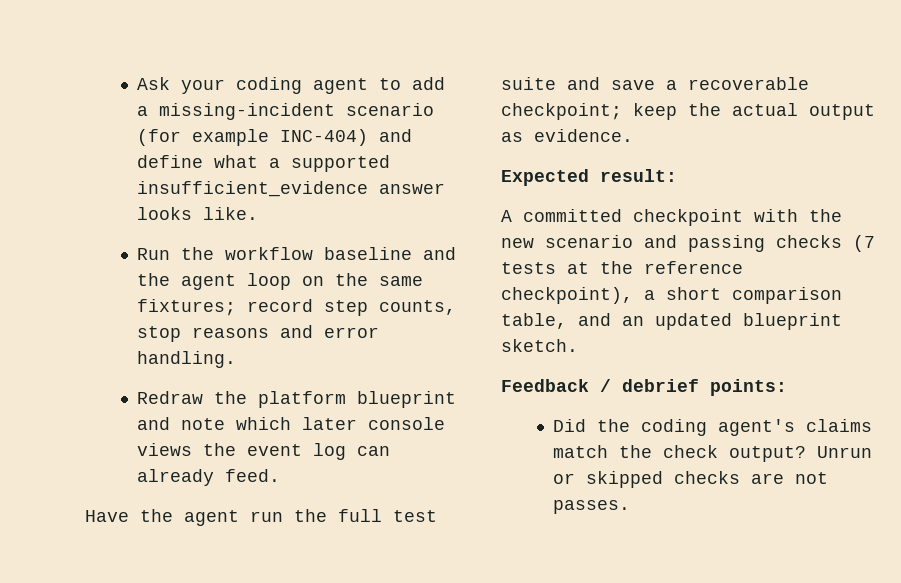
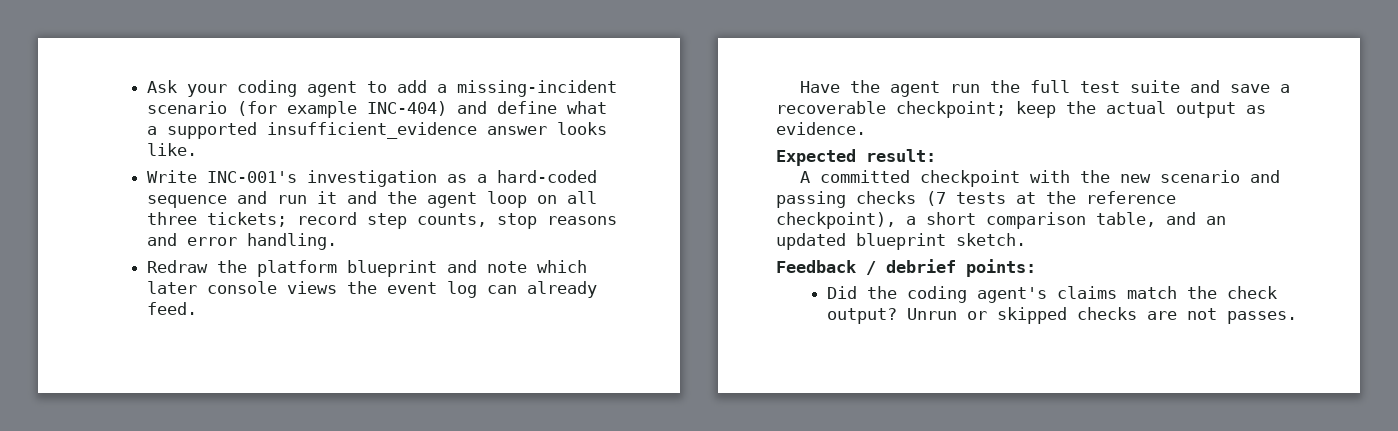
- Run the workflow baseline and the agent loop on the same fixtures; record step counts, stop reasons and error handling.
+ Write INC-001's investigation as a hard-coded sequence and run it and the agent loop on all three tickets; record step counts, stop reasons and error handling.

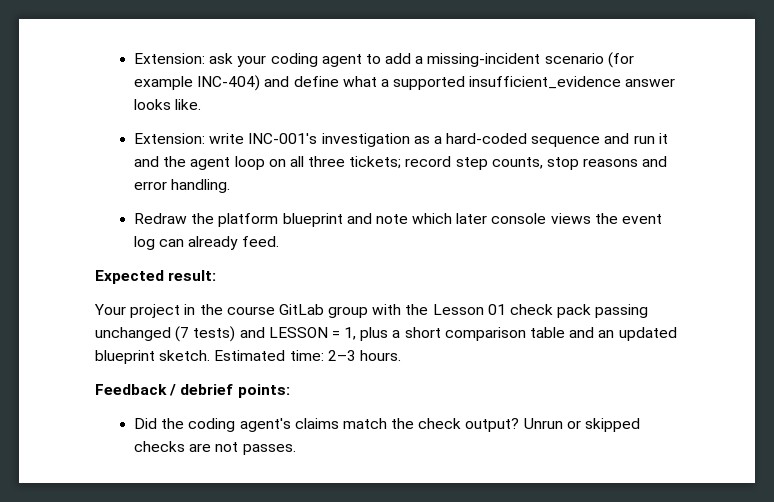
- Ask your coding agent to add a missing-incident scenario (for example INC-404) and define what a supported insufficient_evidence answer looks like.
+ Extension: ask your coding agent to add a missing-incident scenario (for example INC-404) and define what a supported insufficient_evidence answer looks like.
- Write INC-001's investigation as a hard-coded sequence and run it and the agent loop on all three tickets; record step counts, stop reasons and error handling.
+ Extension: write INC-001's investigation as a hard-coded sequence and run it and the agent loop on all three tickets; record step counts, stop reasons and error handling.
- Have the agent run the full test suite and save a recoverable checkpoint; keep the actual output as evidence.
  Expected result:
- A committed checkpoint with the new scenario and passing checks (7 tests at the reference checkpoint), a short comparison table, and an updated blueprint sketch.
+ Your project in the course GitLab group with the Lesson 01 check pack passing unchanged (7 tests) and LESSON = 1, plus a short comparison table and an updated blueprint sketch. Estimated time: 2–3 hours.

